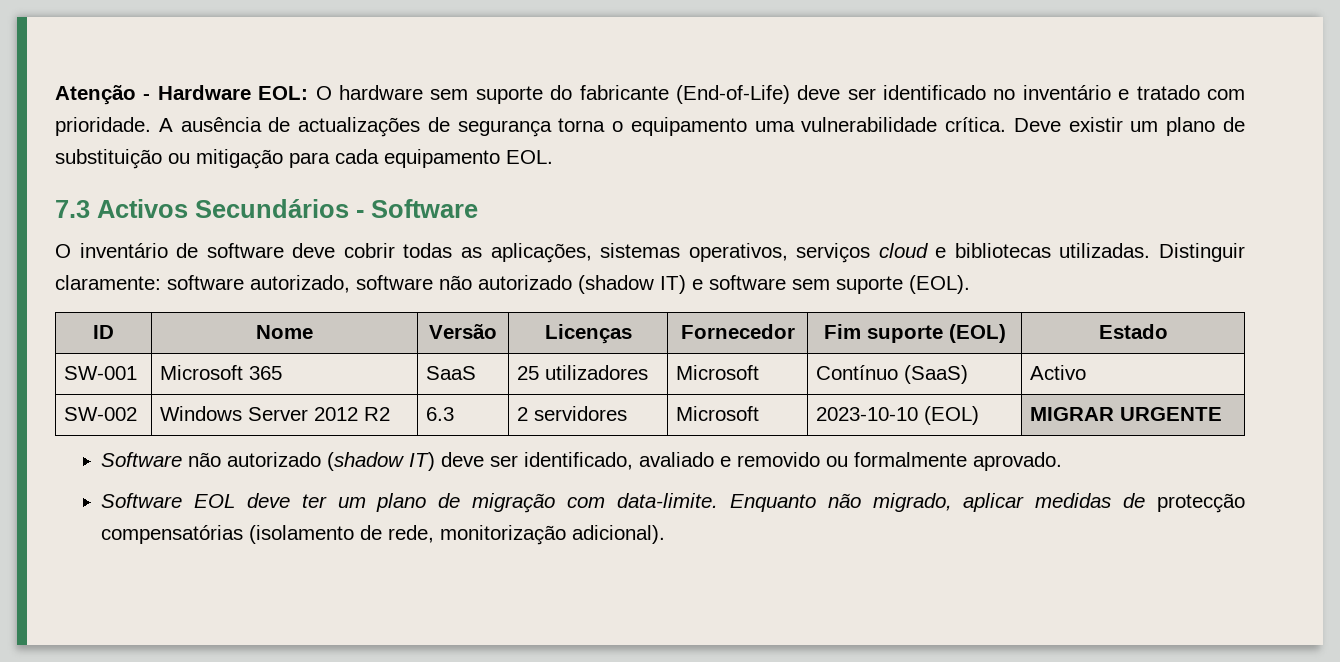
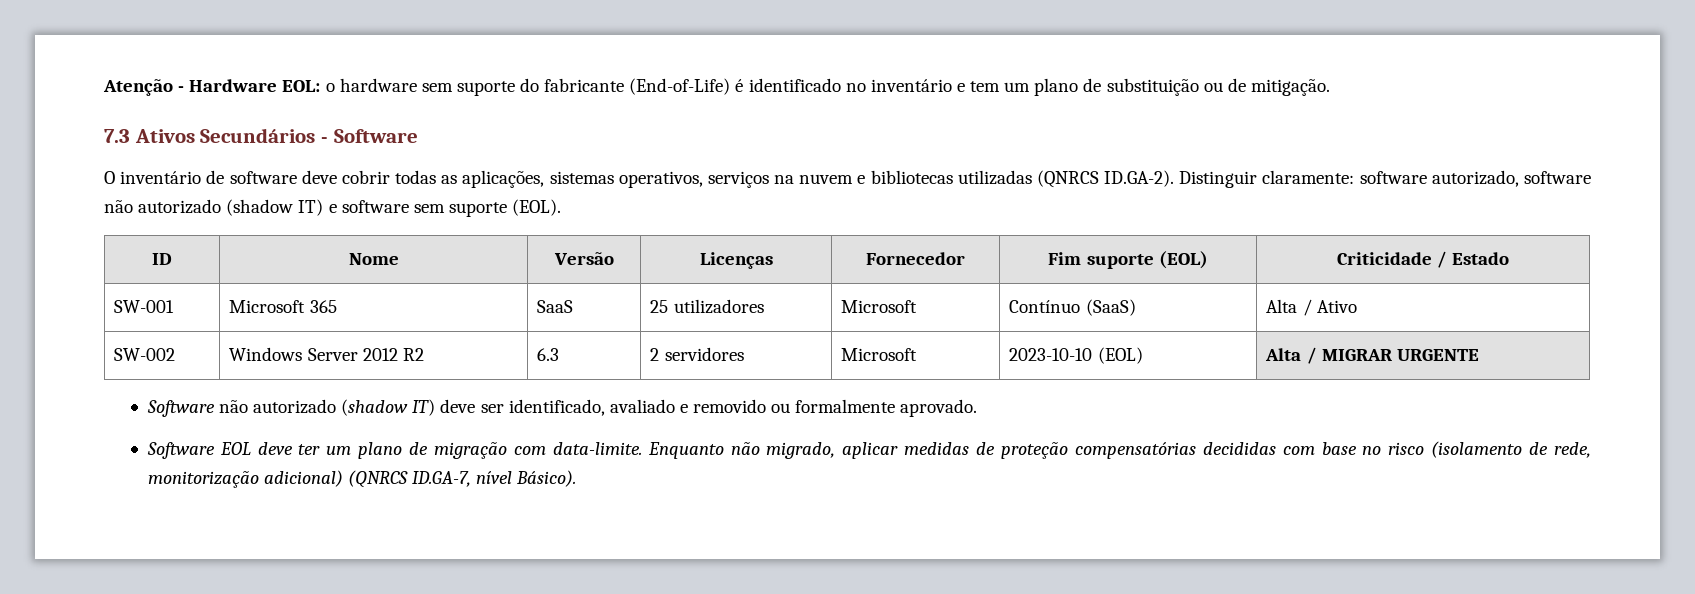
- Atenção - Hardware EOL: O hardware sem suporte do fabricante (End-of-Life) deve ser identificado no inventário e tratado com prioridade. A ausência de actualizações de segurança torna o equipamento uma vulnerabilidade crítica. Deve existir um plano de substituição ou mitigação para cada equipamento EOL.
+ Atenção - Hardware EOL: o hardware sem suporte do fabricante (End-of-Life) é identificado no inventário e tem um plano de substituição ou de mitigação.
- 7.3 Activos Secundários - Software
+ 7.3 Ativos Secundários - Software
- O inventário de software deve cobrir todas as aplicações, sistemas operativos, serviços cloud e bibliotecas utilizadas. Distinguir claramente: software autorizado, software não autorizado (shadow IT) e software sem suporte (EOL).
+ O inventário de software deve cobrir todas as aplicações, sistemas operativos, serviços na nuvem e bibliotecas utilizadas (QNRCS ID.GA-2). Distinguir claramente: software autorizado, software não autorizado (shadow IT) e software sem suporte (EOL).
- ID | Nome | Versão | Licenças | Fornecedor | Fim suporte (EOL) | Estado
+ ID | Nome | Versão | Licenças | Fornecedor | Fim suporte (EOL) | Criticidade / Estado
- SW-001 | Microsoft 365 | SaaS | 25 utilizadores | Microsoft | Contínuo (SaaS) | Activo
+ SW-001 | Microsoft 365 | SaaS | 25 utilizadores | Microsoft | Contínuo (SaaS) | Alta / Ativo
- SW-002 | Windows Server 2012 R2 | 6.3 | 2 servidores | Microsoft | 2023-10-10 (EOL) | MIGRAR URGENTE
+ SW-002 | Windows Server 2012 R2 | 6.3 | 2 servidores | Microsoft | 2023-10-10 (EOL) | Alta / MIGRAR URGENTE
- Enquanto não migrado, aplicar medidas de protecção compensatórias (isolamento de rede, monitorização adicional).
+ Enquanto não migrado, aplicar medidas de proteção compensatórias decididas com base no risco (isolamento de rede, monitorização adicional) (QNRCS ID.GA-7, nível Básico).

